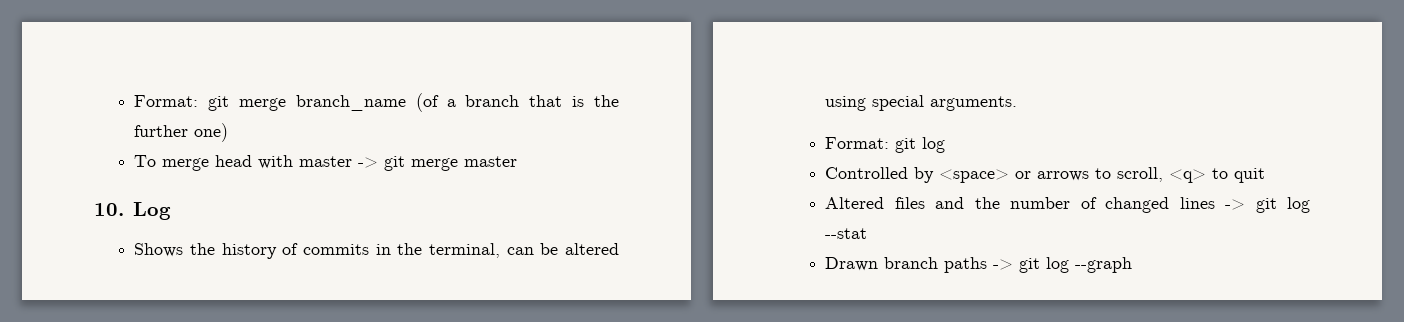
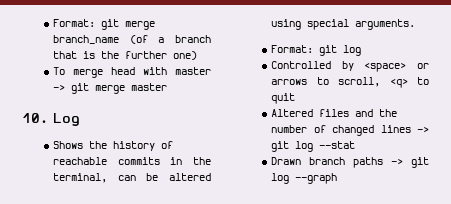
- Shows the history of commits in the terminal, can be altered using special arguments.
+ Shows the history of reachable commits in the terminal, can be altered using special arguments.

